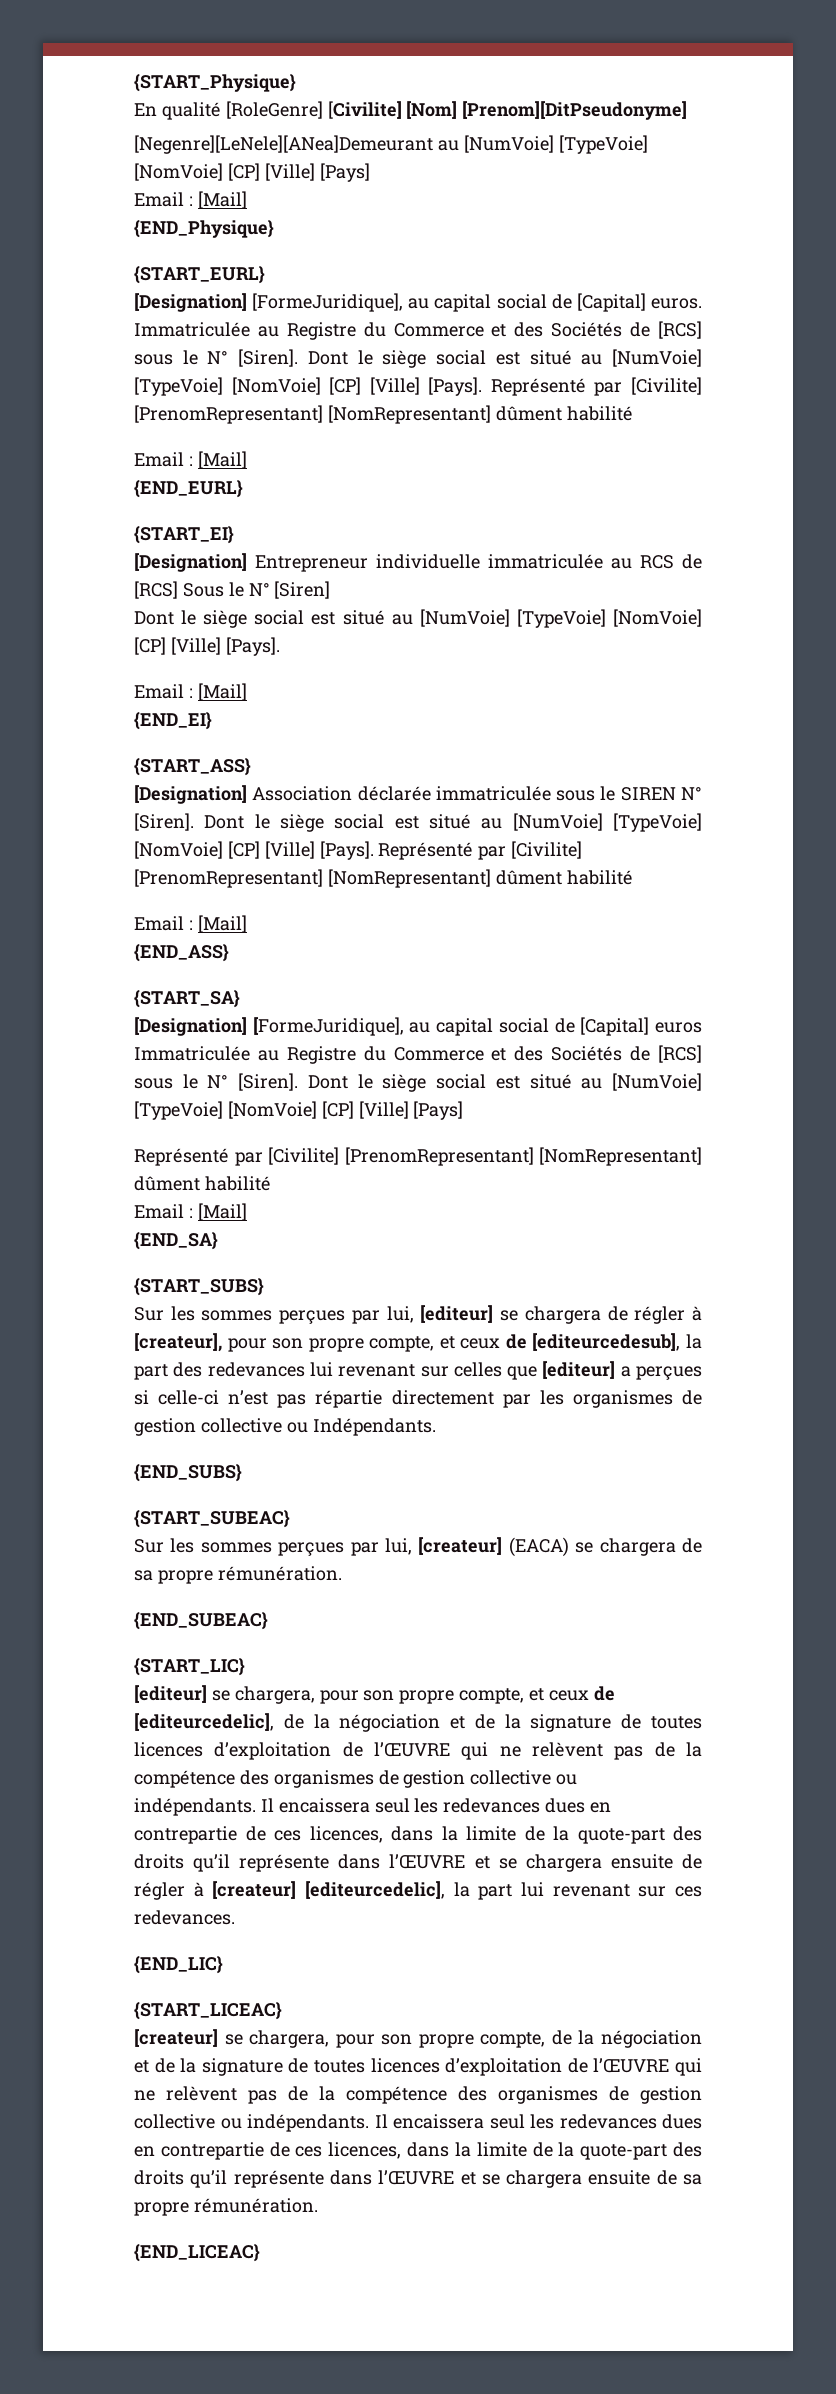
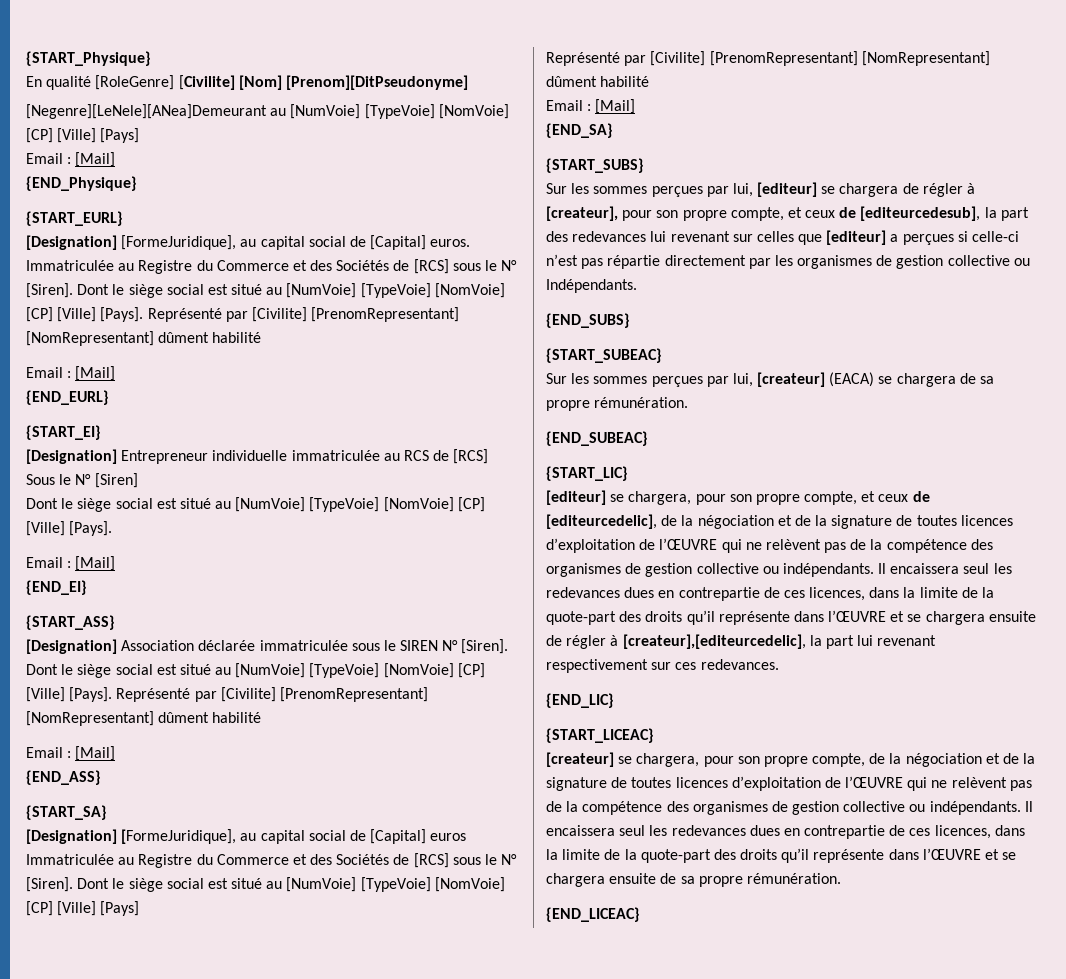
- Il encaissera seul les redevances dues en contrepartie de ces licences, dans la limite de la quote-part des droits qu’il représente dans l’ŒUVRE et se chargera ensuite de régler à [createur] [editeurcedelic], la part lui revenant sur ces redevances.
+ Il encaissera seul les redevances dues en contrepartie de ces licences, dans la limite de la quote-part des droits qu’il représente dans l’ŒUVRE et se chargera ensuite de régler à [createur],[editeurcedelic], la part lui revenant respectivement sur ces redevances.

